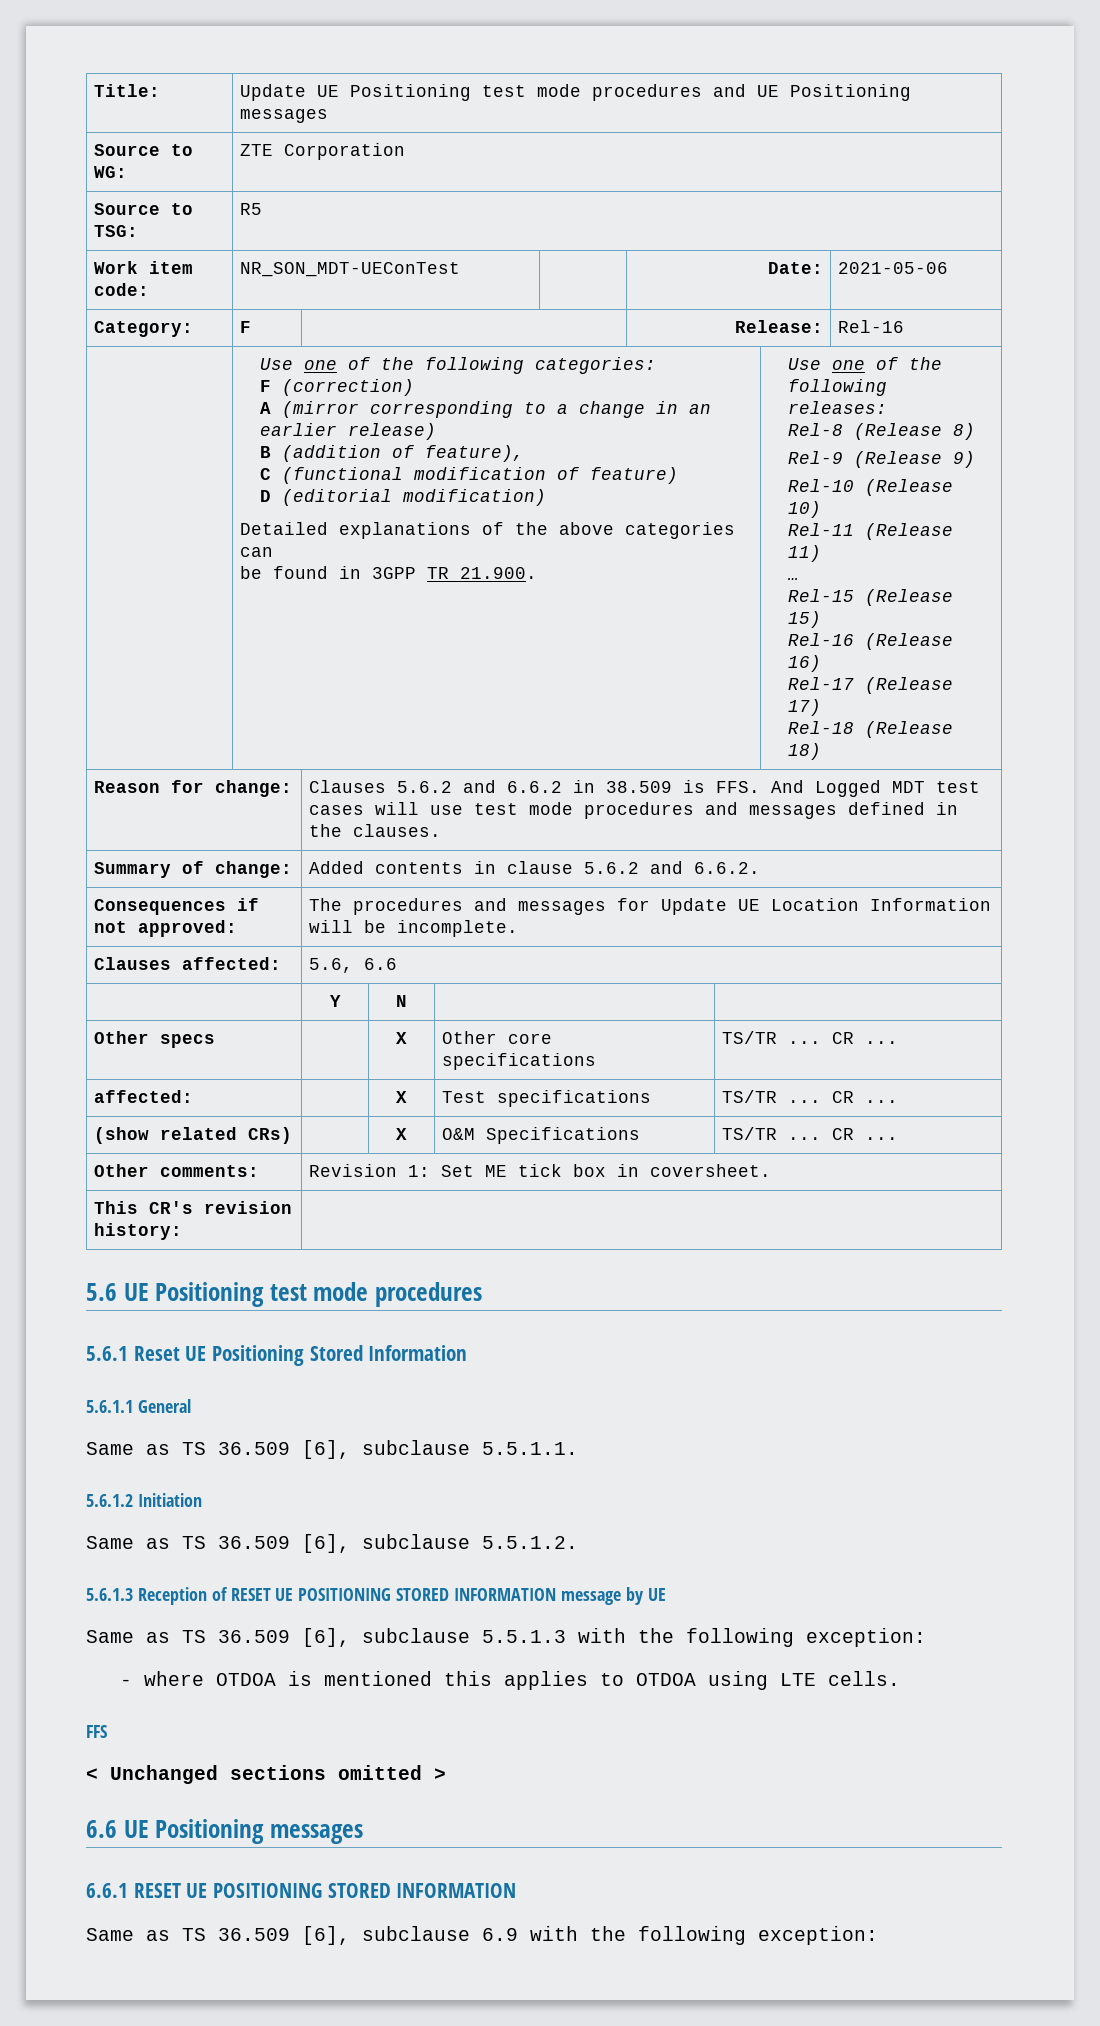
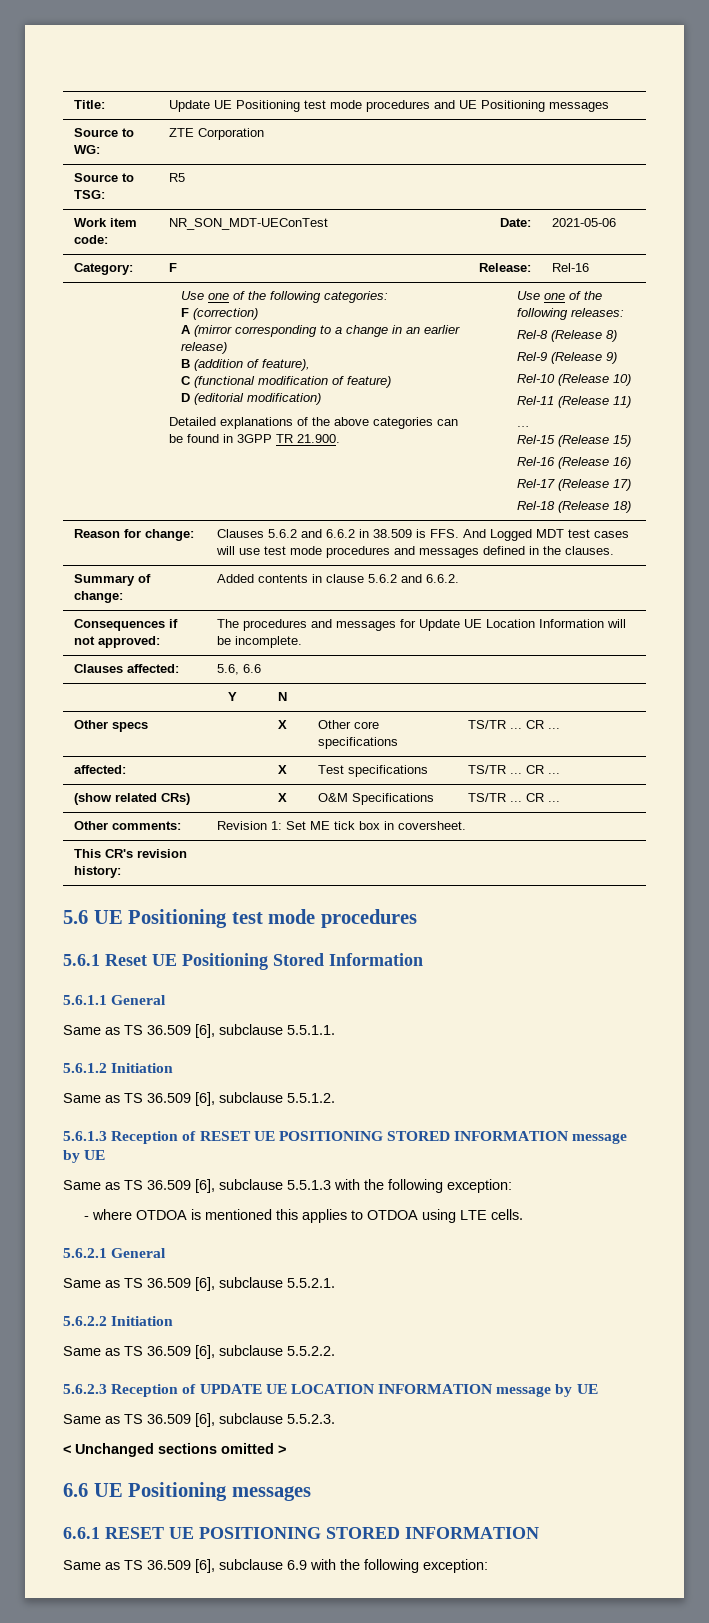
- FFS
+ 5.6.2.1 General
+ Same as TS 36.509 [6], subclause 5.5.2.1.
+ 5.6.2.2 Initiation
+ Same as TS 36.509 [6], subclause 5.5.2.2.
+ 5.6.2.3 Reception of UPDATE UE LOCATION INFORMATION message by UE
+ Same as TS 36.509 [6], subclause 5.5.2.3.

